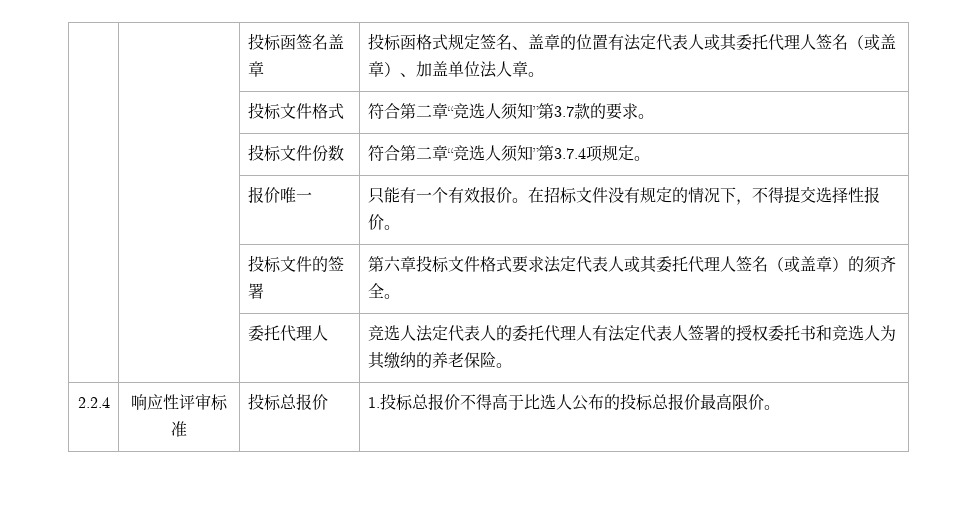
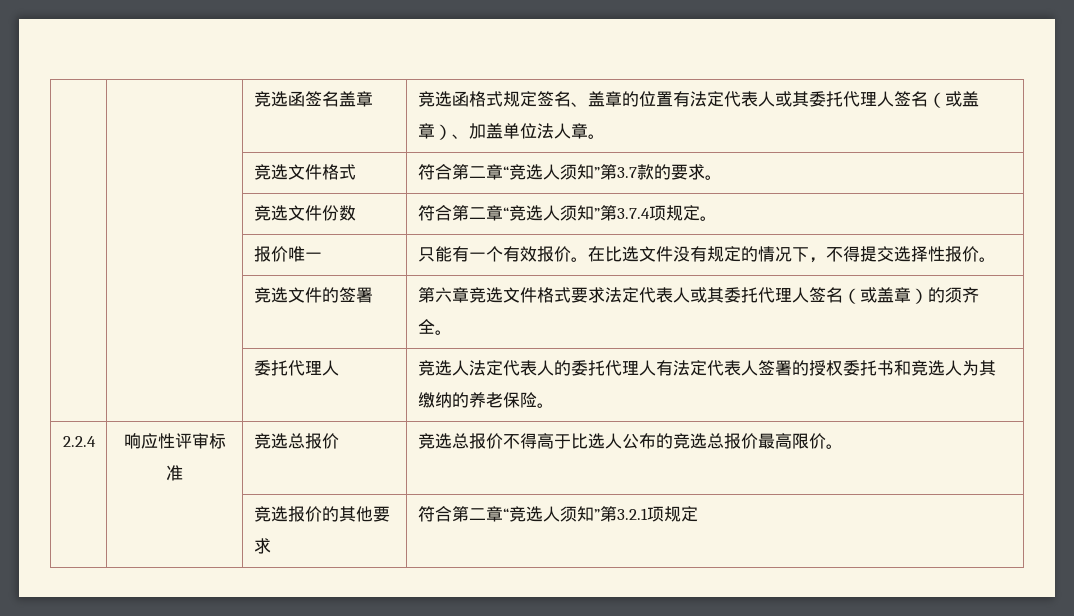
- | | 投标函签名盖章 | 投标函格式规定签名、盖章的位置有法定代表人或其委托代理人签名（或盖章）、加盖单位法人章。
+ | | 竞选函签名盖章 | 竞选函格式规定签名、盖章的位置有法定代表人或其委托代理人签名（或盖章）、加盖单位法人章。
- | | 投标文件格式 | 符合第二章“竞选人须知”第3.7款的要求。
+ | | 竞选文件格式 | 符合第二章“竞选人须知”第3.7款的要求。
- | | 投标文件份数 | 符合第二章“竞选人须知”第3.7.4项规定。
+ | | 竞选文件份数 | 符合第二章“竞选人须知”第3.7.4项规定。
- | | 报价唯一 | 只能有一个有效报价。在招标文件没有规定的情况下，不得提交选择性报价。
+ | | 报价唯一 | 只能有一个有效报价。在比选文件没有规定的情况下，不得提交选择性报价。
- | | 投标文件的签署 | 第六章投标文件格式要求法定代表人或其委托代理人签名（或盖章）的须齐全。
+ | | 竞选文件的签署 | 第六章竞选文件格式要求法定代表人或其委托代理人签名（或盖章）的须齐全。
- 2.2.4 | 响应性评审标准 | 投标总报价 | 1.投标总报价不得高于比选人公布的投标总报价最高限价。
+ 2.2.4 | 响应性评审标准 | 竞选总报价 | 竞选总报价不得高于比选人公布的竞选总报价最高限价。
+ | | 竞选报价的其他要求 | 符合第二章“竞选人须知”第3.2.1项规定

